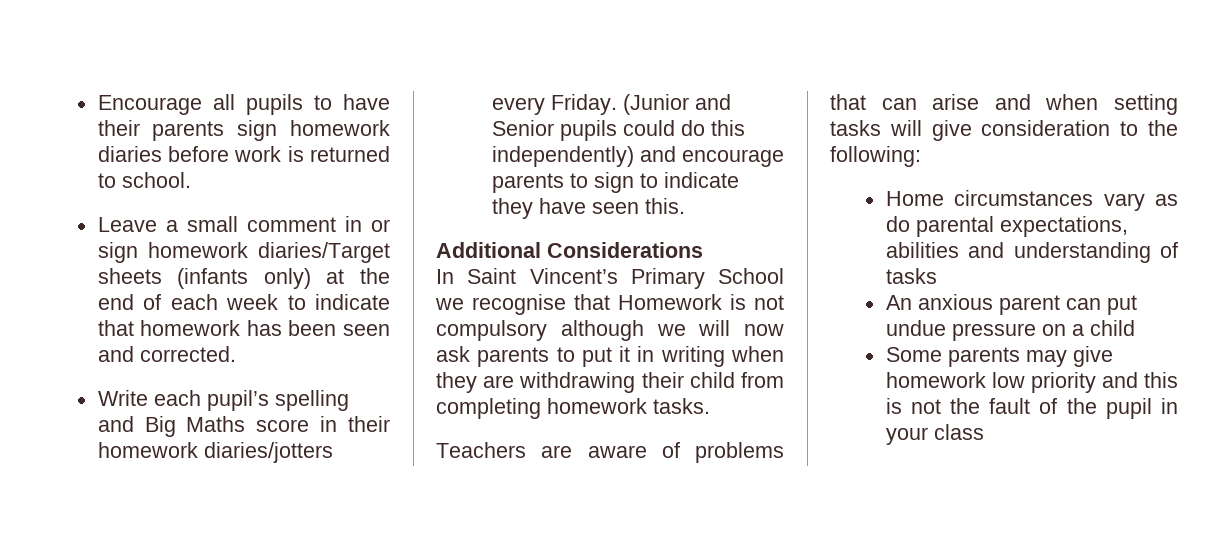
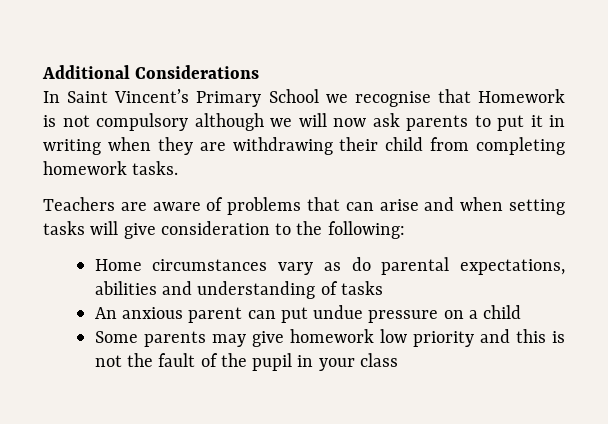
- Encourage all pupils to have their parents sign homework diaries before work is returned to school.
- Leave a small comment in or sign homework diaries/Target sheets (infants only) at the end of each week to indicate that homework has been seen and corrected.
- Write each pupil’s spelling and Big Maths score in their homework diaries/jotters every Friday. (Junior and Senior pupils could do this independently) and encourage parents to sign to indicate they have seen this.

